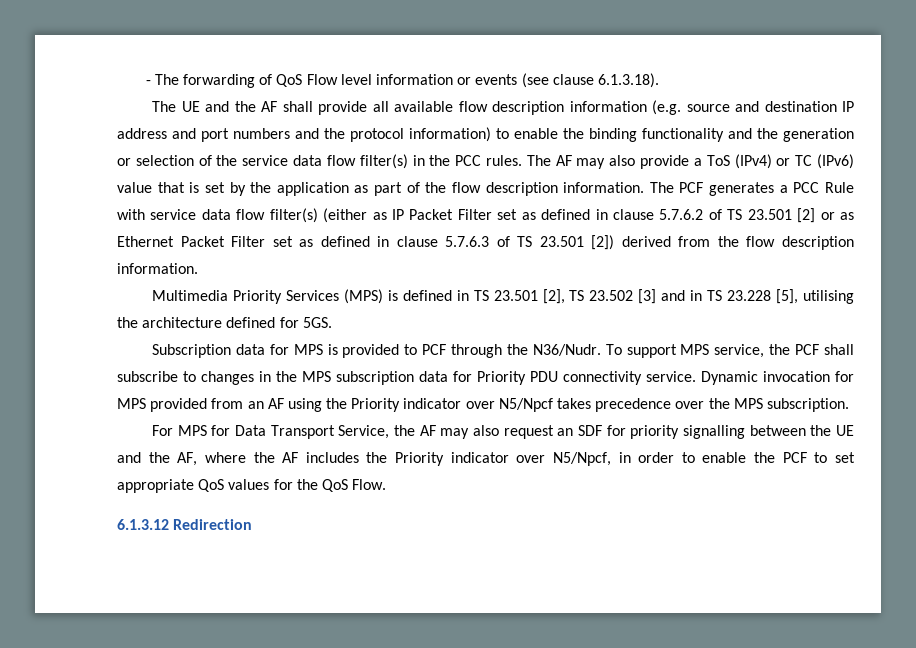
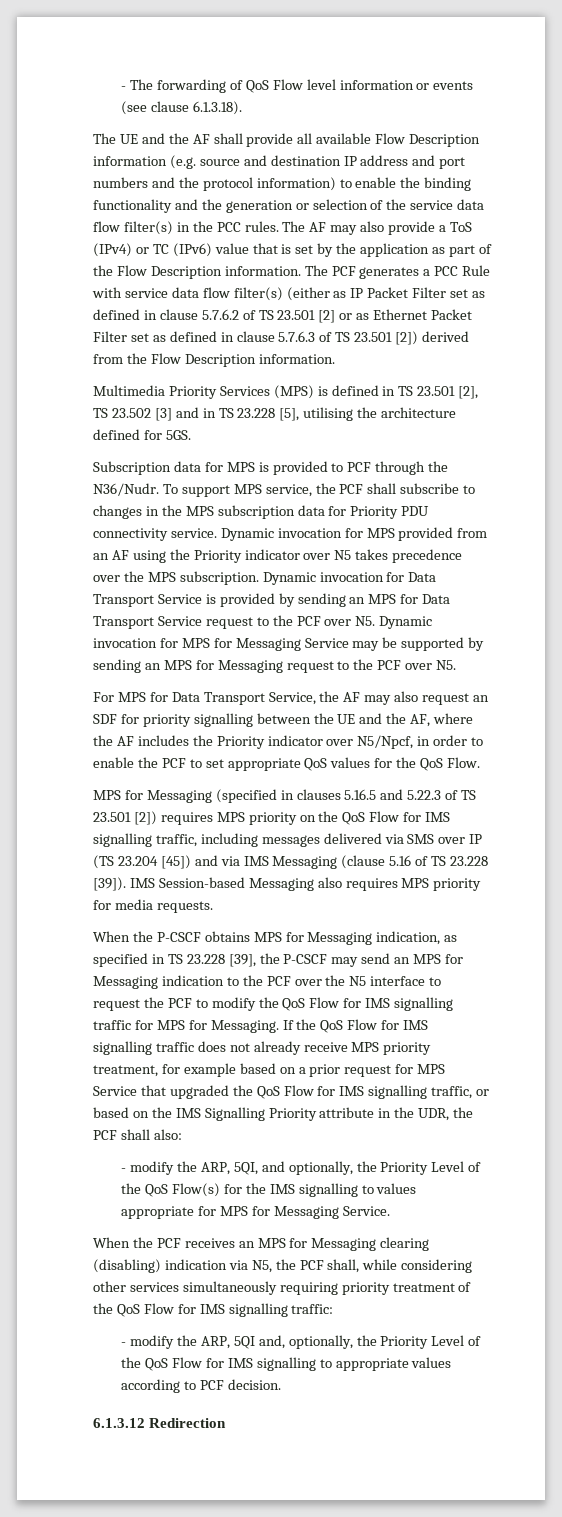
- The UE and the AF shall provide all available flow description information (e.g. source and destination IP address and port numbers and the protocol information) to enable the binding functionality and the generation or selection of the service data flow filter(s) in the PCC rules.
+ The UE and the AF shall provide all available Flow Description information (e.g. source and destination IP address and port numbers and the protocol information) to enable the binding functionality and the generation or selection of the service data flow filter(s) in the PCC rules.
- The AF may also provide a ToS (IPv4) or TC (IPv6) value that is set by the application as part of the flow description information.
+ The AF may also provide a ToS (IPv4) or TC (IPv6) value that is set by the application as part of the Flow Description information.
- The PCF generates a PCC Rule with service data flow filter(s) (either as IP Packet Filter set as defined in clause 5.7.6.2 of TS 23.501 [2] or as Ethernet Packet Filter set as defined in clause 5.7.6.3 of TS 23.501 [2]) derived from the flow description information.
+ The PCF generates a PCC Rule with service data flow filter(s) (either as IP Packet Filter set as defined in clause 5.7.6.2 of TS 23.501 [2] or as Ethernet Packet Filter set as defined in clause 5.7.6.3 of TS 23.501 [2]) derived from the Flow Description information.
- Dynamic invocation for MPS provided from an AF using the Priority indicator over N5/Npcf takes precedence over the MPS subscription.
+ Dynamic invocation for MPS provided from an AF using the Priority indicator over N5 takes precedence over the MPS subscription. Dynamic invocation for Data Transport Service is provided by sending an MPS for Data Transport Service request to the PCF over N5. Dynamic invocation for MPS for Messaging Service may be supported by sending an MPS for Messaging request to the PCF over N5.
+ MPS for Messaging (specified in clauses 5.16.5 and 5.22.3 of TS 23.501 [2]) requires MPS priority on the QoS Flow for IMS signalling traffic, including messages delivered via SMS over IP (TS 23.204 [45]) and via IMS Messaging (clause 5.16 of TS 23.228 [39]). IMS Session-based Messaging also requires MPS priority for media requests.
+ When the P-CSCF obtains MPS for Messaging indication, as specified in TS 23.228 [39], the P-CSCF may send an MPS for Messaging indication to the PCF over the N5 interface to request the PCF to modify the QoS Flow for IMS signalling traffic for MPS for Messaging. If the QoS Flow for IMS signalling traffic does not already receive MPS priority treatment, for example based on a prior request for MPS Service that upgraded the QoS Flow for IMS signalling traffic, or based on the IMS Signalling Priority attribute in the UDR, the PCF shall also:
+ - modify the ARP, 5QI, and optionally, the Priority Level of the QoS Flow(s) for the IMS signalling to values appropriate for MPS for Messaging Service.
+ When the PCF receives an MPS for Messaging clearing (disabling) indication via N5, the PCF shall, while considering other services simultaneously requiring priority treatment of the QoS Flow for IMS signalling traffic:
+ - modify the ARP, 5QI and, optionally, the Priority Level of the QoS Flow for IMS signalling to appropriate values according to PCF decision.

